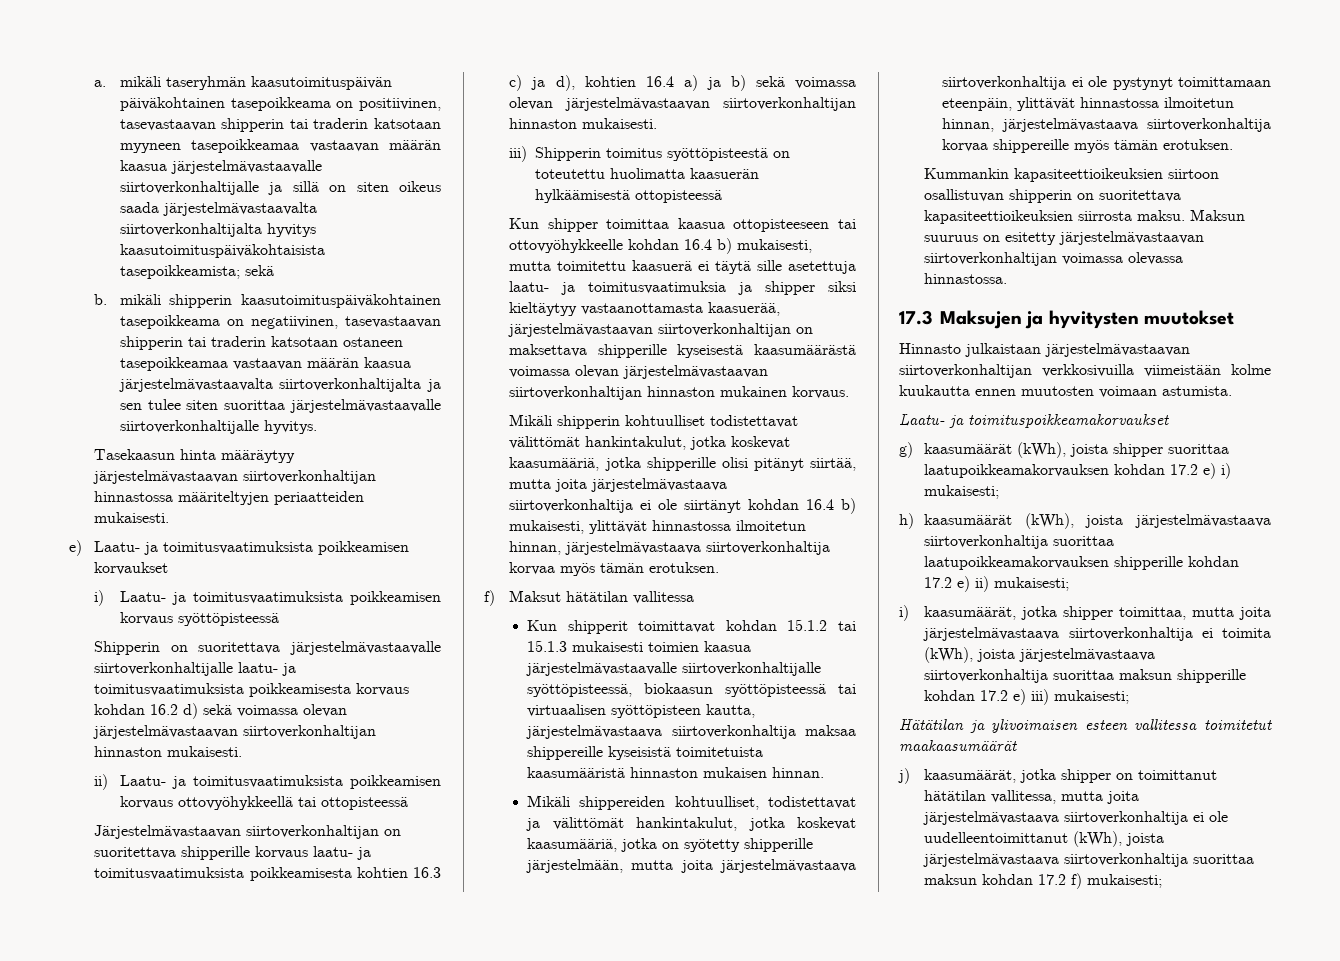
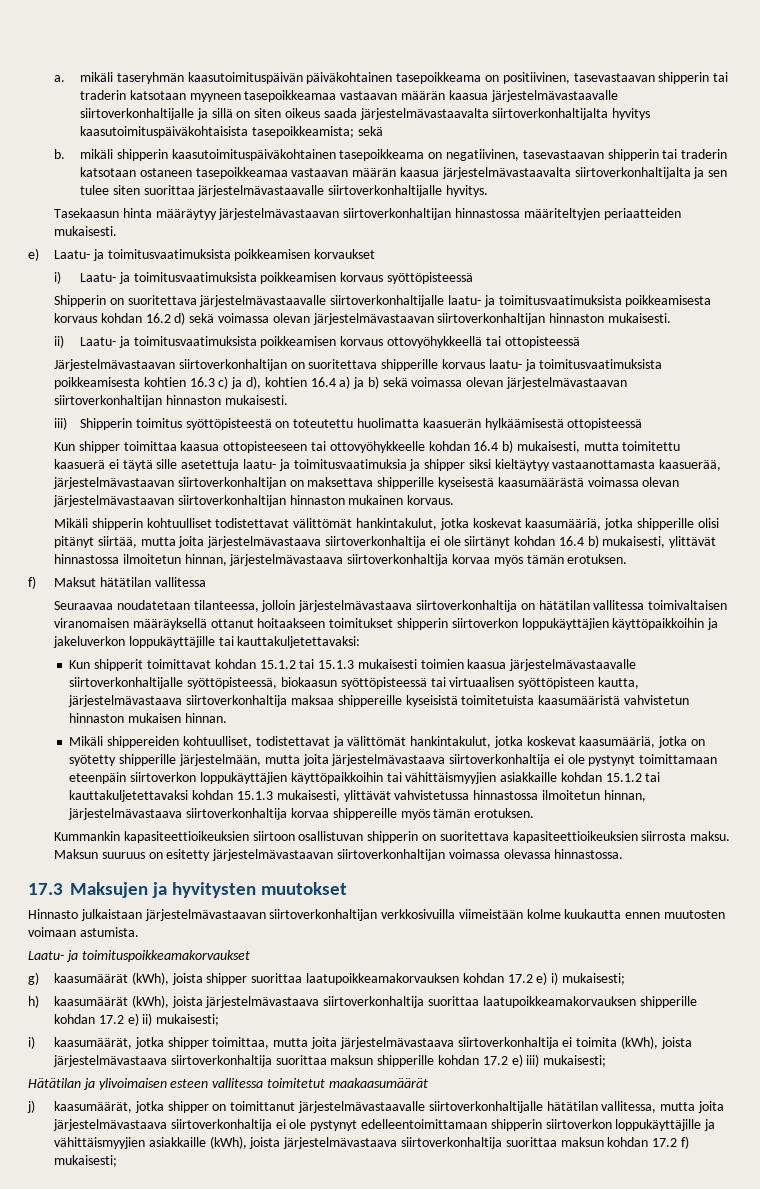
+ Seuraavaa noudatetaan tilanteessa, jolloin järjestelmävastaava siirtoverkonhaltija on hätätilan vallitessa toimivaltaisen viranomaisen määräyksellä ottanut hoitaakseen toimitukset shipperin siirtoverkon loppukäyttäjien käyttöpaikkoihin ja jakeluverkon loppukäyttäjille tai kauttakuljetettavaksi:
- Kun shipperit toimittavat kohdan 15.1.2 tai 15.1.3 mukaisesti toimien kaasua järjestelmävastaavalle siirtoverkonhaltijalle syöttöpisteessä, biokaasun syöttöpisteessä tai virtuaalisen syöttöpisteen kautta, järjestelmävastaava siirtoverkonhaltija maksaa shippereille kyseisistä toimitetuista kaasumääristä hinnaston mukaisen hinnan.
+ Kun shipperit toimittavat kohdan 15.1.2 tai 15.1.3 mukaisesti toimien kaasua järjestelmävastaavalle siirtoverkonhaltijalle syöttöpisteessä, biokaasun syöttöpisteessä tai virtuaalisen syöttöpisteen kautta, järjestelmävastaava siirtoverkonhaltija maksaa shippereille kyseisistä toimitetuista kaasumääristä vahvistetun hinnaston mukaisen hinnan.
- Mikäli shippereiden kohtuulliset, todistettavat ja välittömät hankintakulut, jotka koskevat kaasumääriä, jotka on syötetty shipperille järjestelmään, mutta joita järjestelmävastaava siirtoverkonhaltija ei ole pystynyt toimittamaan eteenpäin, ylittävät hinnastossa ilmoitetun hinnan, järjestelmävastaava siirtoverkonhaltija korvaa shippereille myös tämän erotuksen.
+ Mikäli shippereiden kohtuulliset, todistettavat ja välittömät hankintakulut, jotka koskevat kaasumääriä, jotka on syötetty shipperille järjestelmään, mutta joita järjestelmävastaava siirtoverkonhaltija ei ole pystynyt toimittamaan eteenpäin siirtoverkon loppukäyttäjien käyttöpaikkoihin tai vähittäismyyjien asiakkaille kohdan 15.1.2 tai kauttakuljetettavaksi kohdan 15.1.3 mukaisesti, ylittävät vahvistetussa hinnastossa ilmoitetun hinnan, järjestelmävastaava siirtoverkonhaltija korvaa shippereille myös tämän erotuksen.
- j) kaasumäärät, jotka shipper on toimittanut hätätilan vallitessa, mutta joita järjestelmävastaava siirtoverkonhaltija ei ole uudelleentoimittanut (kWh), joista järjestelmävastaava siirtoverkonhaltija suorittaa maksun kohdan 17.2 f) mukaisesti;
+ j) kaasumäärät, jotka shipper on toimittanut järjestelmävastaavalle siirtoverkonhaltijalle hätätilan vallitessa, mutta joita järjestelmävastaava siirtoverkonhaltija ei ole pystynyt edelleentoimittamaan shipperin siirtoverkon loppukäyttäjille ja vähittäismyyjien asiakkaille (kWh), joista järjestelmävastaava siirtoverkonhaltija suorittaa maksun kohdan 17.2 f) mukaisesti;

